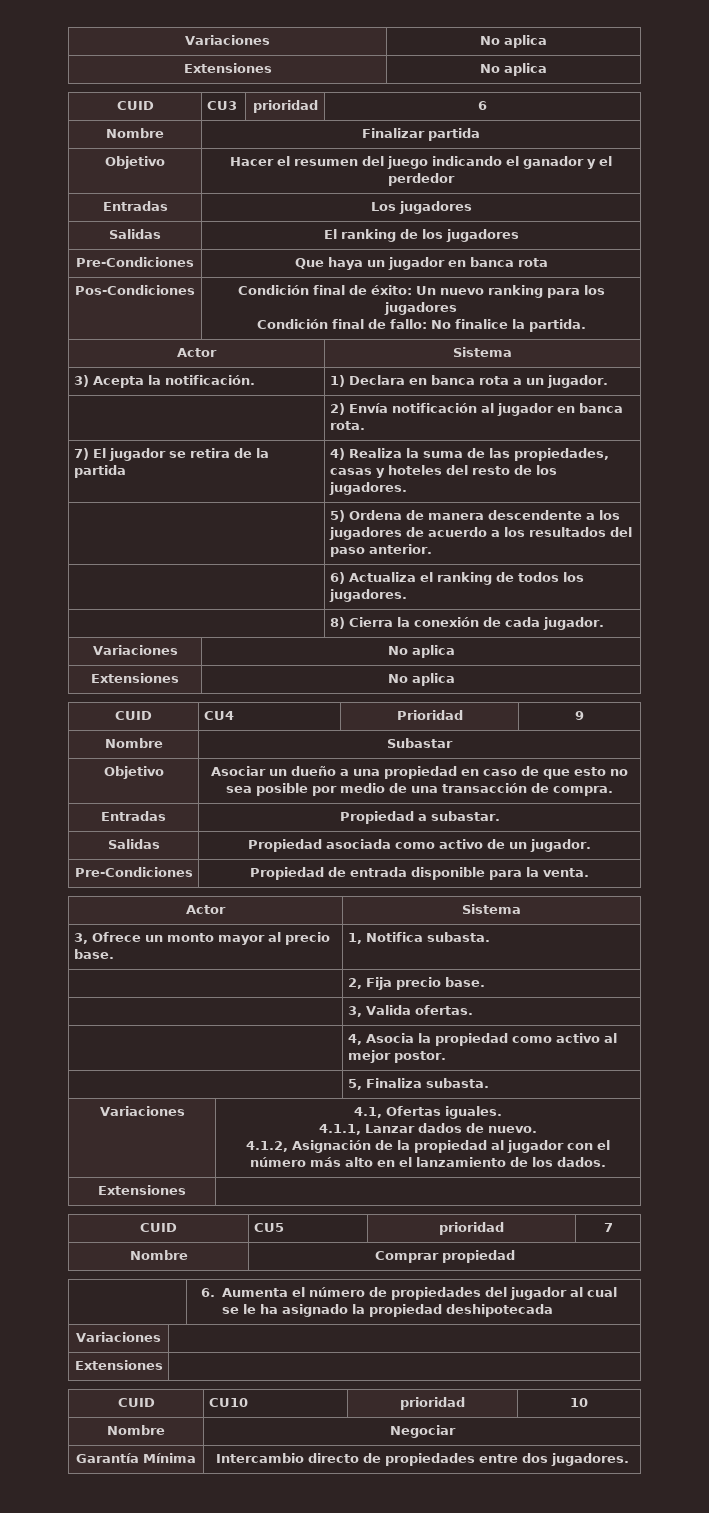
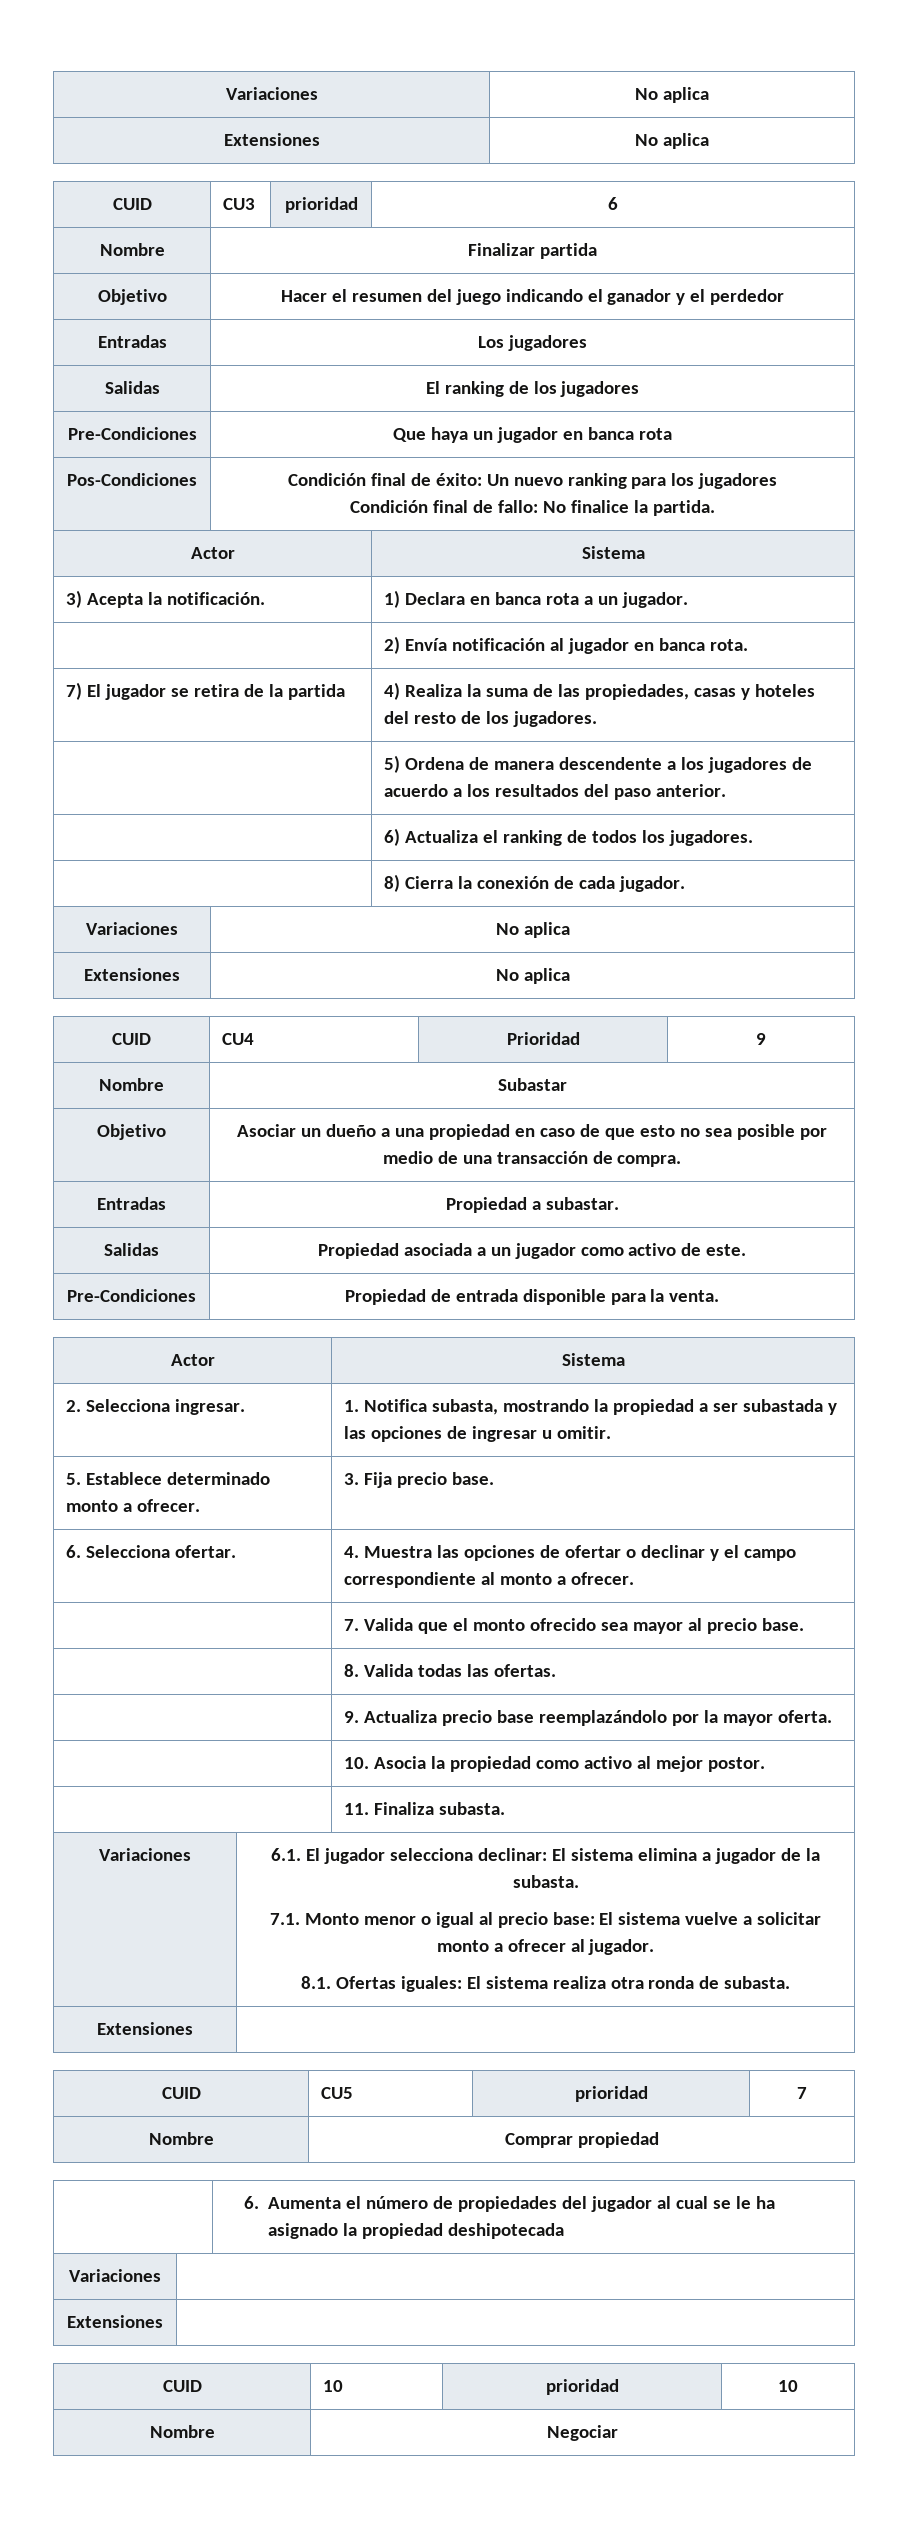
- Salidas | Propiedad asociada como activo de un jugador.
+ Salidas | Propiedad asociada a un jugador como activo de este.
- 3, Ofrece un monto mayor al precio base. | 1, Notifica subasta.
- | 2, Fija precio base.
- | 3, Valida ofertas.
- | 4, Asocia la propiedad como activo al mejor postor.
+ 2. Selecciona ingresar. | 1. Notifica subasta, mostrando la propiedad a ser subastada y las opciones de ingresar u omitir.
+ 5. Establece determinado monto a ofrecer. | 3. Fija precio base.
+ 6. Selecciona ofertar. | 4. Muestra las opciones de ofertar o declinar y el campo correspondiente al monto a ofrecer.
+ | 7. Valida que el monto ofrecido sea mayor al precio base.
+ | 8. Valida todas las ofertas.
+ | 9. Actualiza precio base reemplazándolo por la mayor oferta.
+ | 10. Asocia la propiedad como activo al mejor postor.
- | 5, Finaliza subasta.
+ | 11. Finaliza subasta.
- 4.1, Ofertas iguales.
- 4.1.1, Lanzar dados de nuevo.
- 4.1.2, Asignación de la propiedad al jugador con el número más alto en el lanzamiento de los dados.
+ 6.1. El jugador selecciona declinar: El sistema elimina a jugador de la subasta.
+ 7.1. Monto menor o igual al precio base: El sistema vuelve a solicitar monto a ofrecer al jugador.
+ 8.1. Ofertas iguales: El sistema realiza otra ronda de subasta.
- CUID | CU10 | prioridad | 10
+ CUID | 10 | prioridad | 10
- Garantía Mínima | Intercambio directo de propiedades entre dos jugadores.

